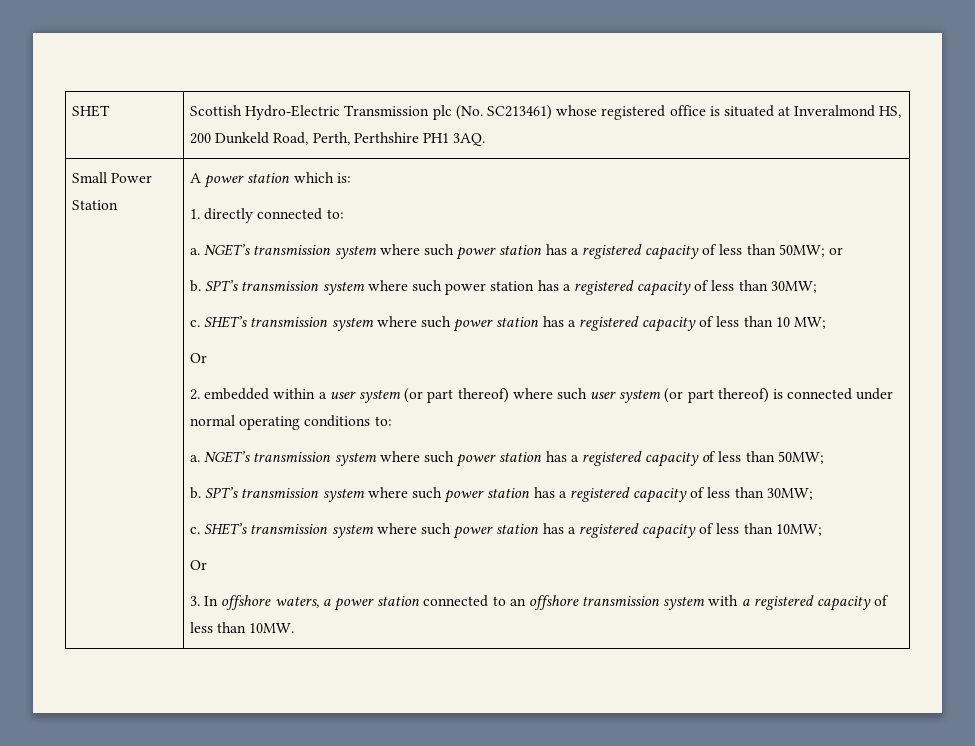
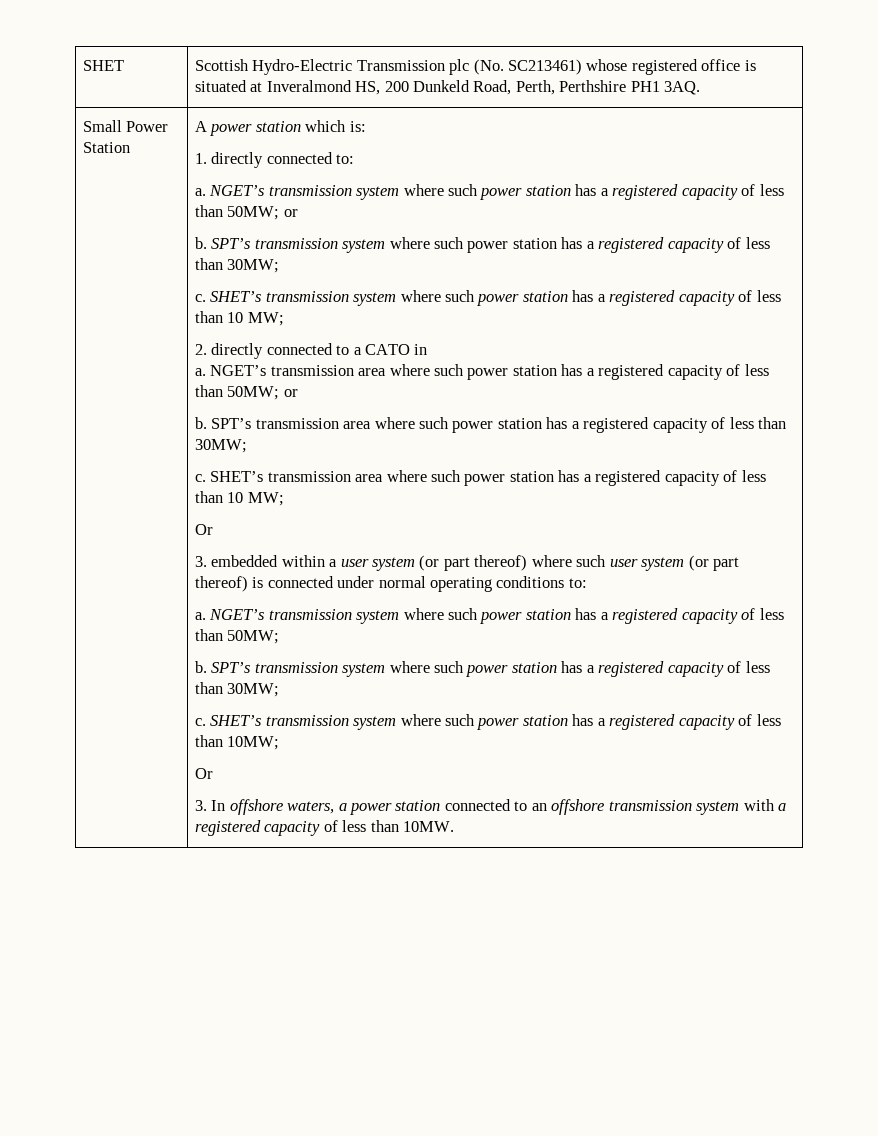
  SHET’s transmission system where such power station has a registered capacity of less than 10 MW;
+ 2. directly connected to a CATO in
+ a. NGET’s transmission area where such power station has a registered capacity of less than 50MW; or
+ b. SPT’s transmission area where such power station has a registered capacity of less than 30MW;
+ c. SHET’s transmission area where such power station has a registered capacity of less than 10 MW;
  Or
- 2. embedded within a user system (or part thereof) where such user system (or part thereof) is connected under normal operating conditions to:
+ 3. embedded within a user system (or part thereof) where such user system (or part thereof) is connected under normal operating conditions to:

